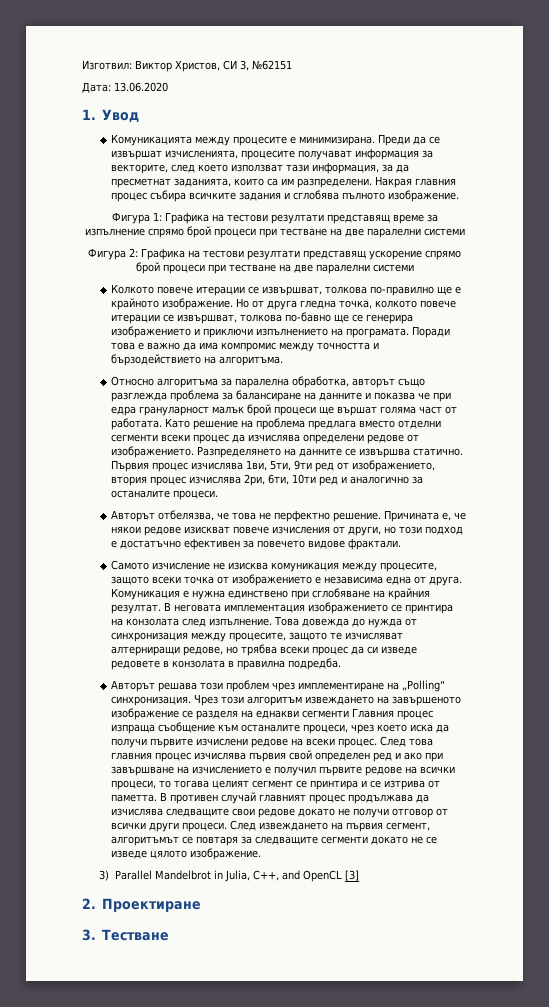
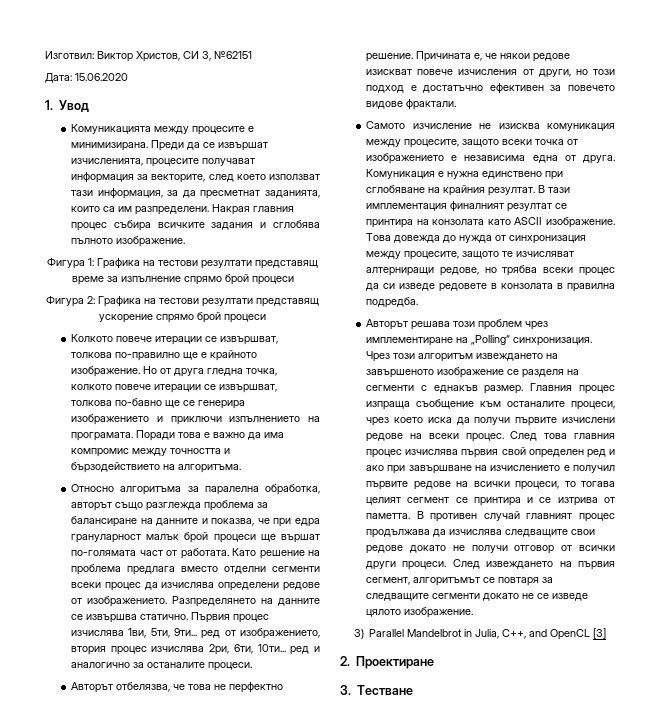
- Дата: 13.06.2020
+ Дата: 15.06.2020
- Фигура 1: Графика на тестови резултати представящ време за изпълнение спрямо брой процеси при тестване на две паралелни системи
+ Фигура 1: Графика на тестови резултати представящ време за изпълнение спрямо брой процеси
- Фигура 2: Графика на тестови резултати представящ ускорение спрямо брой процеси при тестване на две паралелни системи
+ Фигура 2: Графика на тестови резултати представящ ускорение спрямо брой процеси
- Относно алгоритъма за паралелна обработка, авторът също разглежда проблема за балансиране на данните и показва че при едра грануларност малък брой процеси ще вършат голяма част от работата.
+ Относно алгоритъма за паралелна обработка, авторът също разглежда проблема за балансиране на данните и показва, че при едра грануларност малък брой процеси ще вършат по-голямата част от работата.
- Първия процес изчислява 1ви, 5ти, 9ти ред от изображението, втория процес изчислява 2ри, 6ти, 10ти ред и аналогично за останалите процеси.
+ Първия процес изчислява 1ви, 5ти, 9ти... ред от изображението, втория процес изчислява 2ри, 6ти, 10ти... ред и аналогично за останалите процеси.
- В неговата имплементация изображението се принтира на конзолата след изпълнение.
+ В тази имплементация финалният резултат се принтира на конзолата като ASCII изображение.
- Чрез този алгоритъм извеждането на завършеното изображение се разделя на еднакви сегменти Главния процес изпраща съобщение към останалите процеси, чрез което иска да получи първите изчислени редове на всеки процес.
+ Чрез този алгоритъм извеждането на завършеното изображение се разделя на сегменти с еднакъв размер. Главния процес изпраща съобщение към останалите процеси, чрез което иска да получи първите изчислени редове на всеки процес.

